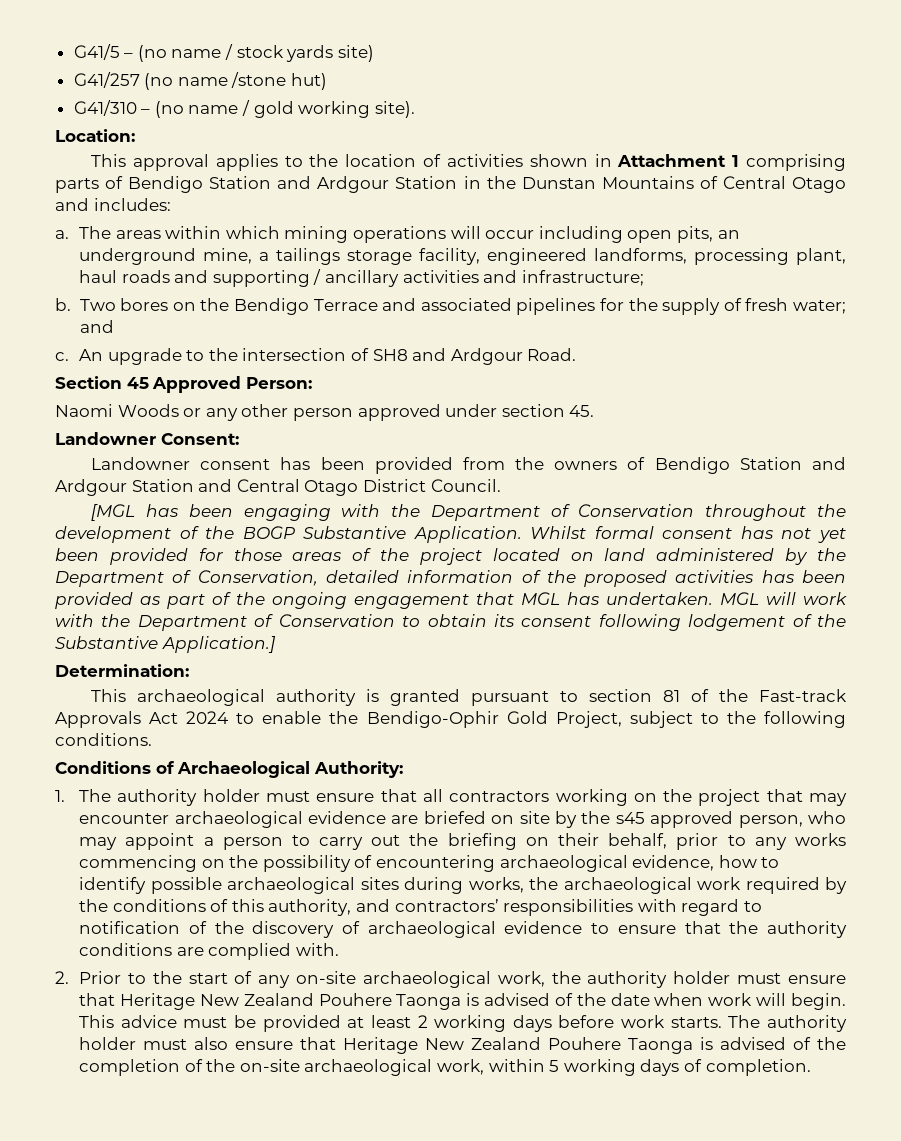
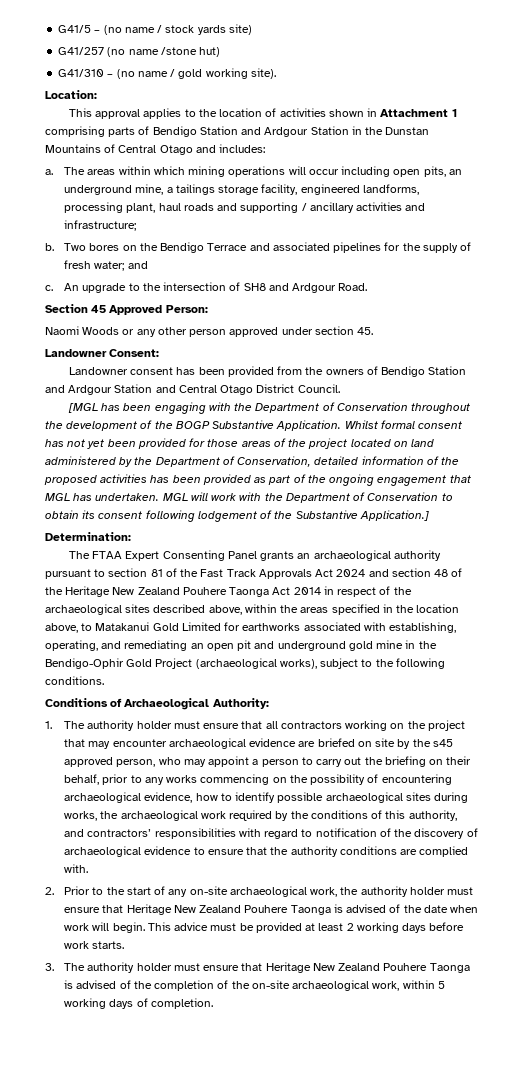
- This archaeological authority is granted pursuant to section 81 of the Fast-track Approvals Act 2024 to enable the Bendigo-Ophir Gold Project, subject to the following conditions.
+ The FTAA Expert Consenting Panel grants an archaeological authority pursuant to section 81 of the Fast Track Approvals Act 2024 and section 48 of the Heritage New Zealand Pouhere Taonga Act 2014 in respect of the archaeological sites described above, within the areas specified in the location above, to Matakanui Gold Limited for earthworks associated with establishing, operating, and remediating an open pit and underground gold mine in the Bendigo-Ophir Gold Project (archaeological works), subject to the following conditions.
- This advice must be provided at least 2 working days before work starts. The authority holder must also ensure that Heritage New Zealand Pouhere Taonga is advised of the completion of the on-site archaeological work, within 5 working days of completion.
+ This advice must be provided at least 2 working days before work starts.
+ 3. The authority holder must ensure that Heritage New Zealand Pouhere Taonga is advised of the completion of the on-site archaeological work, within 5 working days of completion.

